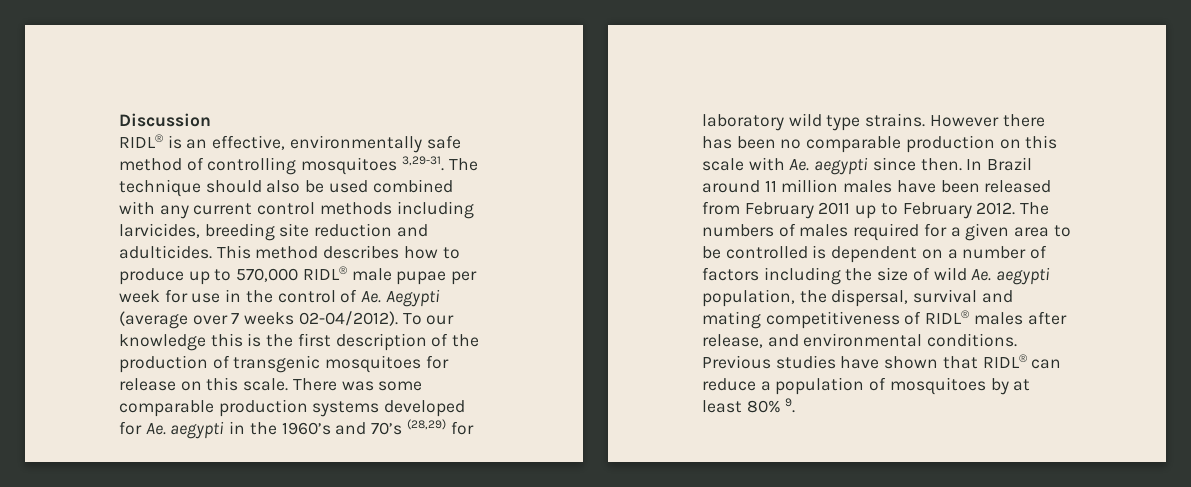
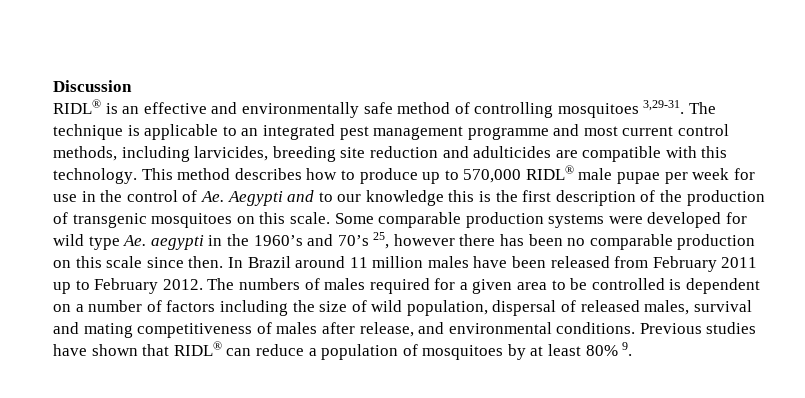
- RIDL® is an effective, environmentally safe method of controlling mosquitoes 3,29-31.
+ RIDL® is an effective and environmentally safe method of controlling mosquitoes 3,29-31.
- The technique should also be used combined with any current control methods including larvicides, breeding site reduction and adulticides.
+ The technique is applicable to an integrated pest management programme and most current control methods, including larvicides, breeding site reduction and adulticides are compatible with this technology.
- This method describes how to produce up to 570,000 RIDL® male pupae per week for use in the control of Ae. Aegypti (average over 7 weeks 02-04/2012). To our knowledge this is the first description of the production of transgenic mosquitoes for release on this scale.
+ This method describes how to produce up to 570,000 RIDL® male pupae per week for use in the control of Ae. Aegypti and to our knowledge this is the first description of the production of transgenic mosquitoes on this scale.
- There was some comparable production systems developed for Ae. aegypti in the 1960’s and 70’s (28,29) for laboratory wild type strains. However there has been no comparable production on this scale with Ae. aegypti since then.
+ Some comparable production systems were developed for wild type Ae. aegypti in the 1960’s and 70’s 25, however there has been no comparable production on this scale since then.
- The numbers of males required for a given area to be controlled is dependent on a number of factors including the size of wild Ae. aegypti population, the dispersal, survival and mating competitiveness of RIDL® males after release, and environmental conditions.
+ The numbers of males required for a given area to be controlled is dependent on a number of factors including the size of wild population, dispersal of released males, survival and mating competitiveness of males after release, and environmental conditions.

